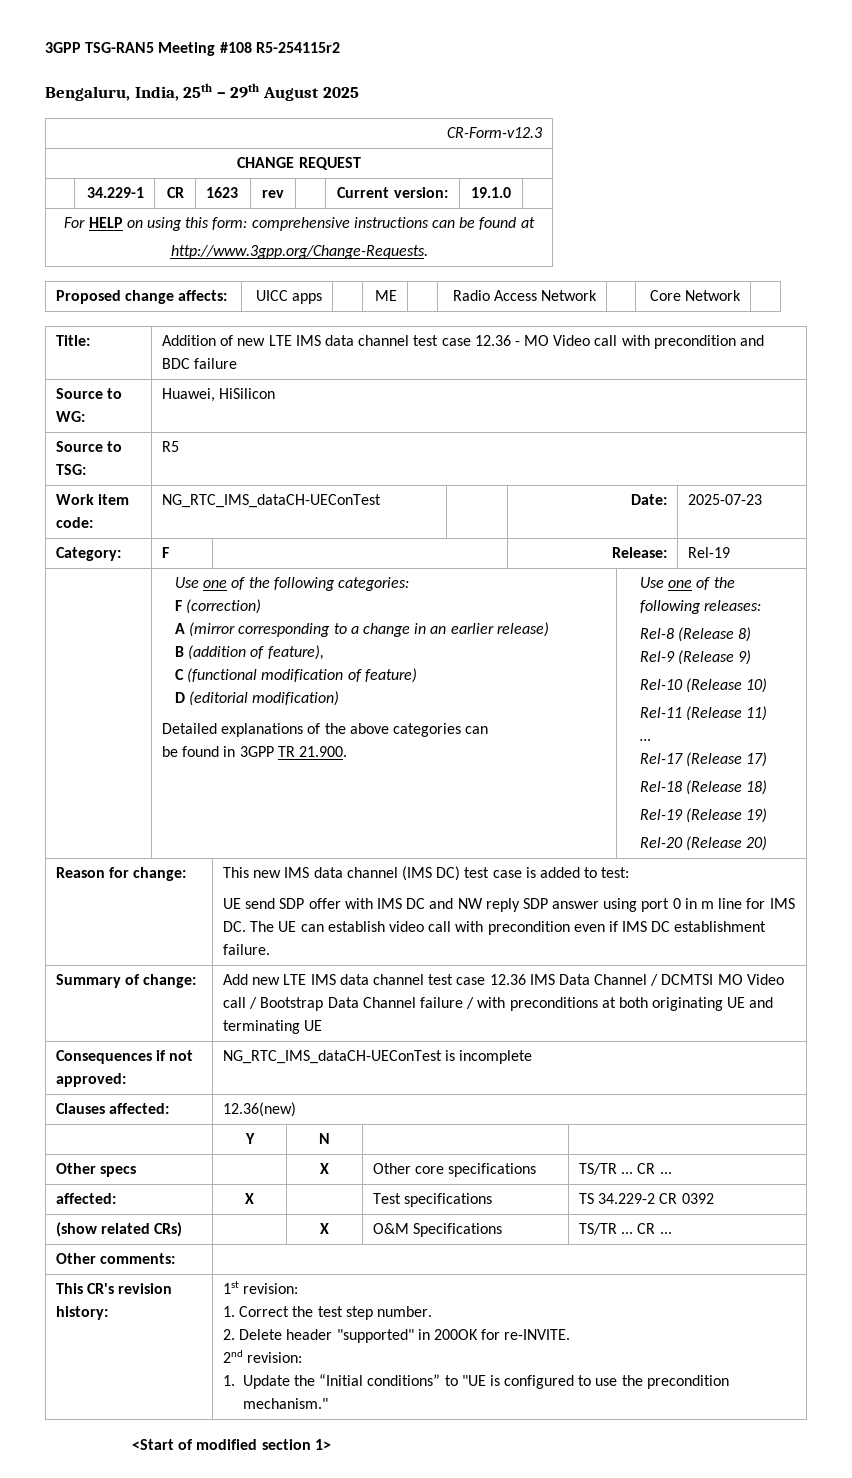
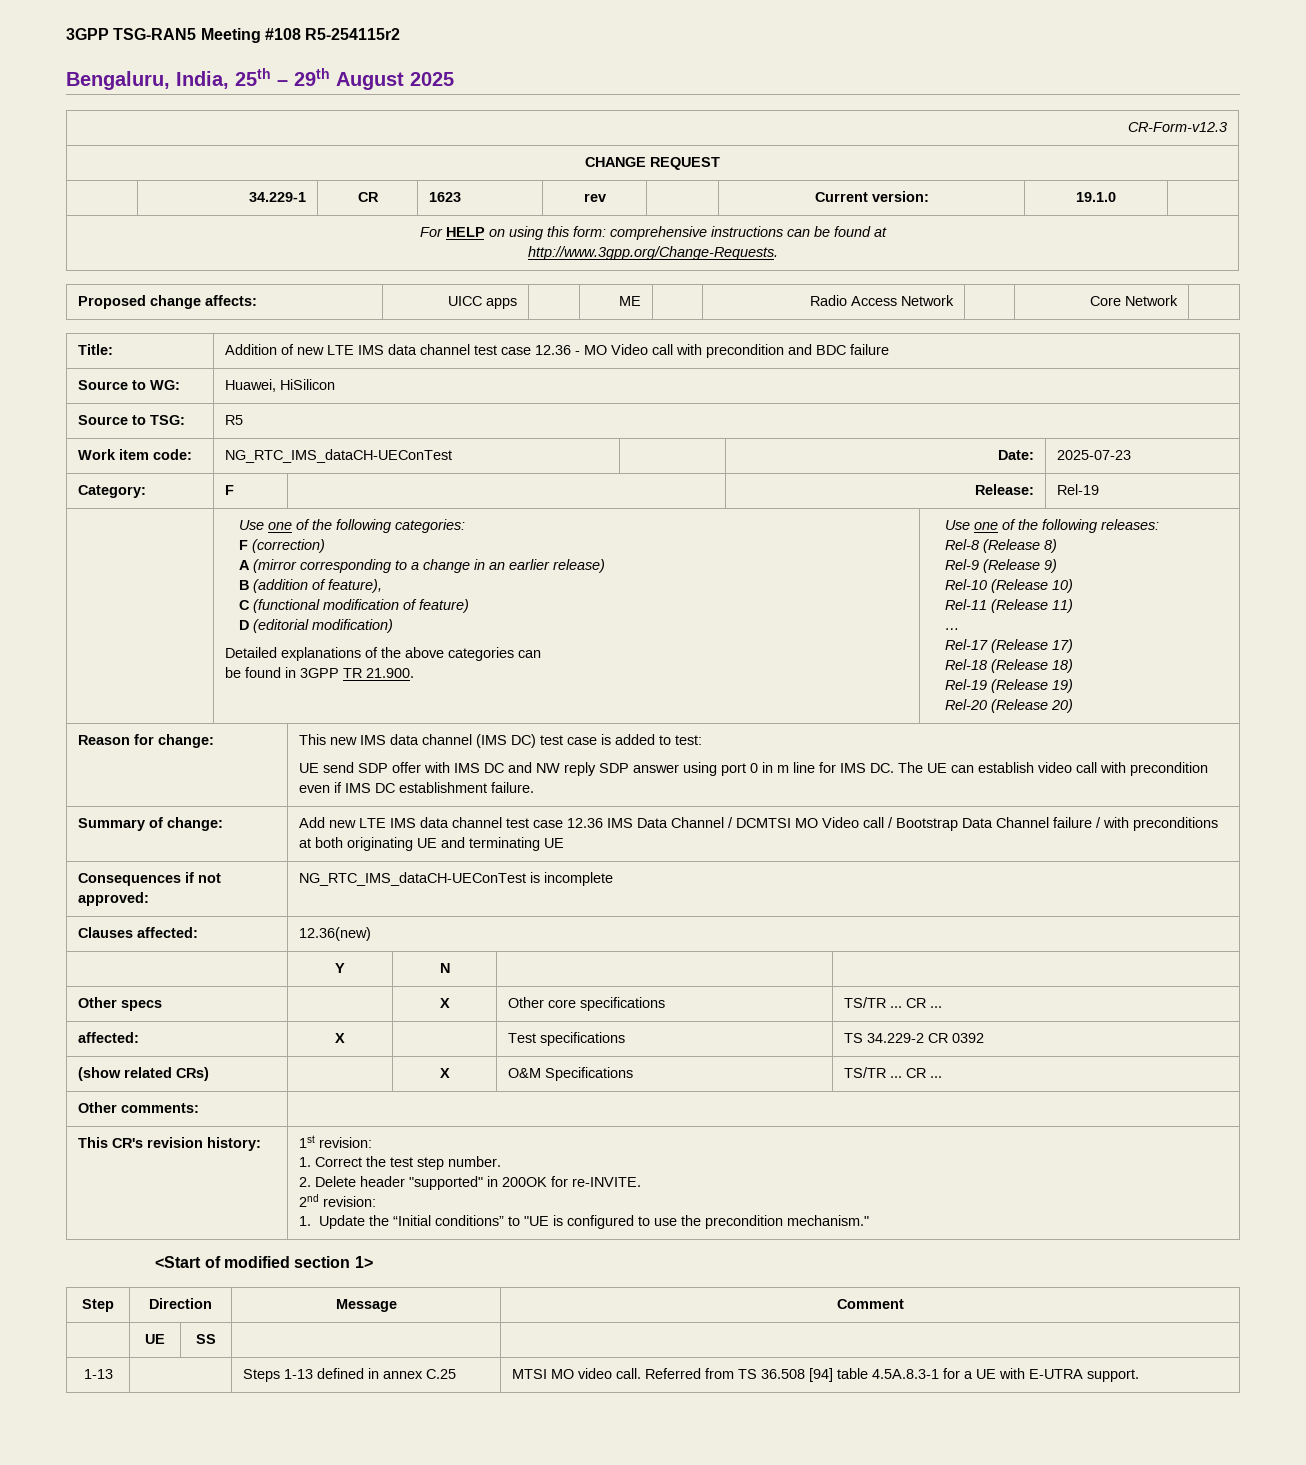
+ Step | Direction | Message | Comment
+ | UE | SS | |
+ 1-13 | | Steps 1-13 defined in annex C.25 | MTSI MO video call. Referred from TS 36.508 [94] table 4.5A.8.3-1 for a UE with E-UTRA support.

